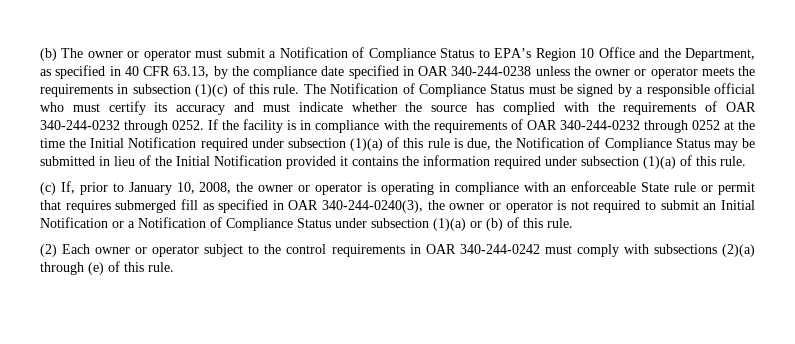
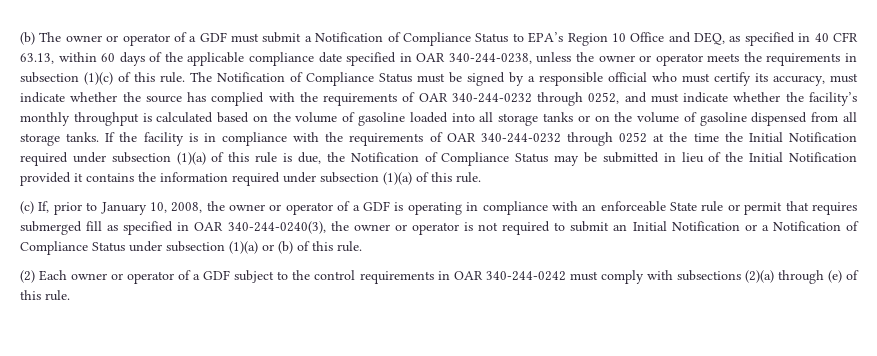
- (b) The owner or operator must submit a Notification of Compliance Status to EPA’s Region 10 Office and the Department, as specified in 40 CFR 63.13, by the compliance date specified in OAR 340-244-0238 unless the owner or operator meets the requirements in subsection (1)(c) of this rule.
+ (b) The owner or operator of a GDF must submit a Notification of Compliance Status to EPA’s Region 10 Office and DEQ, as specified in 40 CFR 63.13, within 60 days of the applicable compliance date specified in OAR 340-244-0238, unless the owner or operator meets the requirements in subsection (1)(c) of this rule.
- The Notification of Compliance Status must be signed by a responsible official who must certify its accuracy and must indicate whether the source has complied with the requirements of OAR 340-244-0232 through 0252.
+ The Notification of Compliance Status must be signed by a responsible official who must certify its accuracy, must indicate whether the source has complied with the requirements of OAR 340-244-0232 through 0252, and must indicate whether the facility’s monthly throughput is calculated based on the volume of gasoline loaded into all storage tanks or on the volume of gasoline dispensed from all storage tanks.
- (c) If, prior to January 10, 2008, the owner or operator is operating in compliance with an enforceable State rule or permit that requires submerged fill as specified in OAR 340-244-0240(3), the owner or operator is not required to submit an Initial Notification or a Notification of Compliance Status under subsection (1)(a) or (b) of this rule.
+ (c) If, prior to January 10, 2008, the owner or operator of a GDF is operating in compliance with an enforceable State rule or permit that requires submerged fill as specified in OAR 340-244-0240(3), the owner or operator is not required to submit an Initial Notification or a Notification of Compliance Status under subsection (1)(a) or (b) of this rule.
- (2) Each owner or operator subject to the control requirements in OAR 340-244-0242 must comply with subsections (2)(a) through (e) of this rule.
+ (2) Each owner or operator of a GDF subject to the control requirements in OAR 340-244-0242 must comply with subsections (2)(a) through (e) of this rule.

